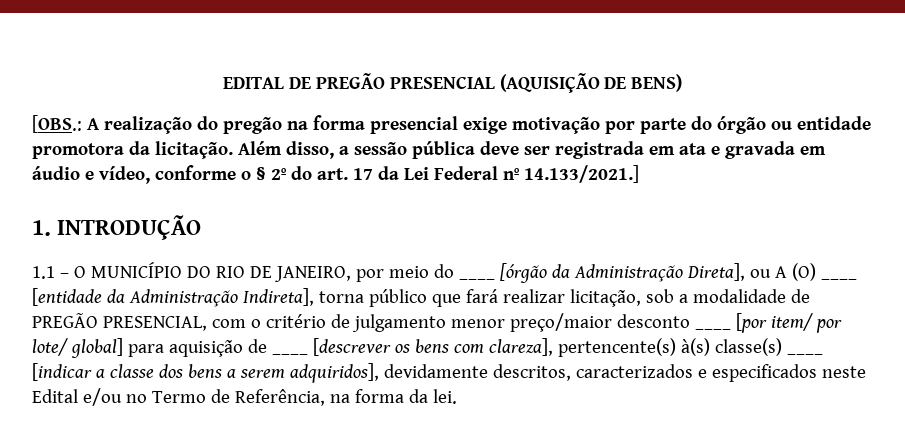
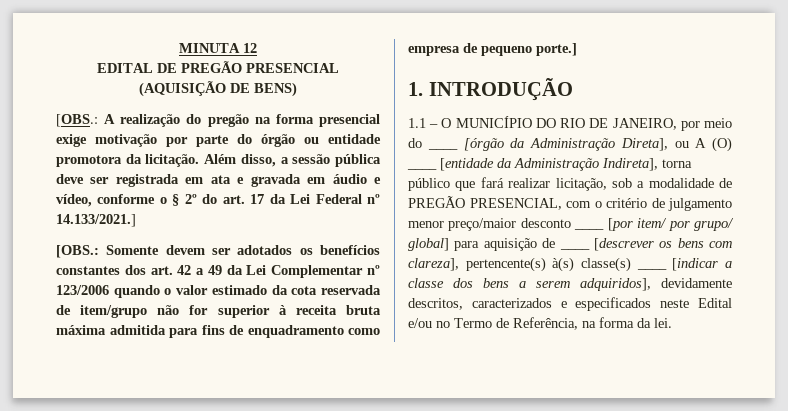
+ MINUTA 12
+ [OBS.: Somente devem ser adotados os benefícios constantes dos art. 42 a 49 da Lei Complementar nº 123/2006 quando o valor estimado da cota reservada de item/grupo não for superior à receita bruta máxima admitida para fins de enquadramento como empresa de pequeno porte.]
- 1.1 – O MUNICÍPIO DO RIO DE JANEIRO, por meio do ____ [órgão da Administração Direta], ou A (O) ____ [entidade da Administração Indireta], torna público que fará realizar licitação, sob a modalidade de PREGÃO PRESENCIAL, com o critério de julgamento menor preço/maior desconto ____ [por item/ por lote/ global] para aquisição de ____ [descrever os bens com clareza], pertencente(s) à(s) classe(s) ____ [indicar a classe dos bens a serem adquiridos], devidamente descritos, caracterizados e especificados neste Edital e/ou no Termo de Referência, na forma da lei.
+ 1.1 – O MUNICÍPIO DO RIO DE JANEIRO, por meio do ____ [órgão da Administração Direta], ou A (O) ____ [entidade da Administração Indireta], torna público que fará realizar licitação, sob a modalidade de PREGÃO PRESENCIAL, com o critério de julgamento menor preço/maior desconto ____ [por item/ por grupo/ global] para aquisição de ____ [descrever os bens com clareza], pertencente(s) à(s) classe(s) ____ [indicar a classe dos bens a serem adquiridos], devidamente descritos, caracterizados e especificados neste Edital e/ou no Termo de Referência, na forma da lei.

